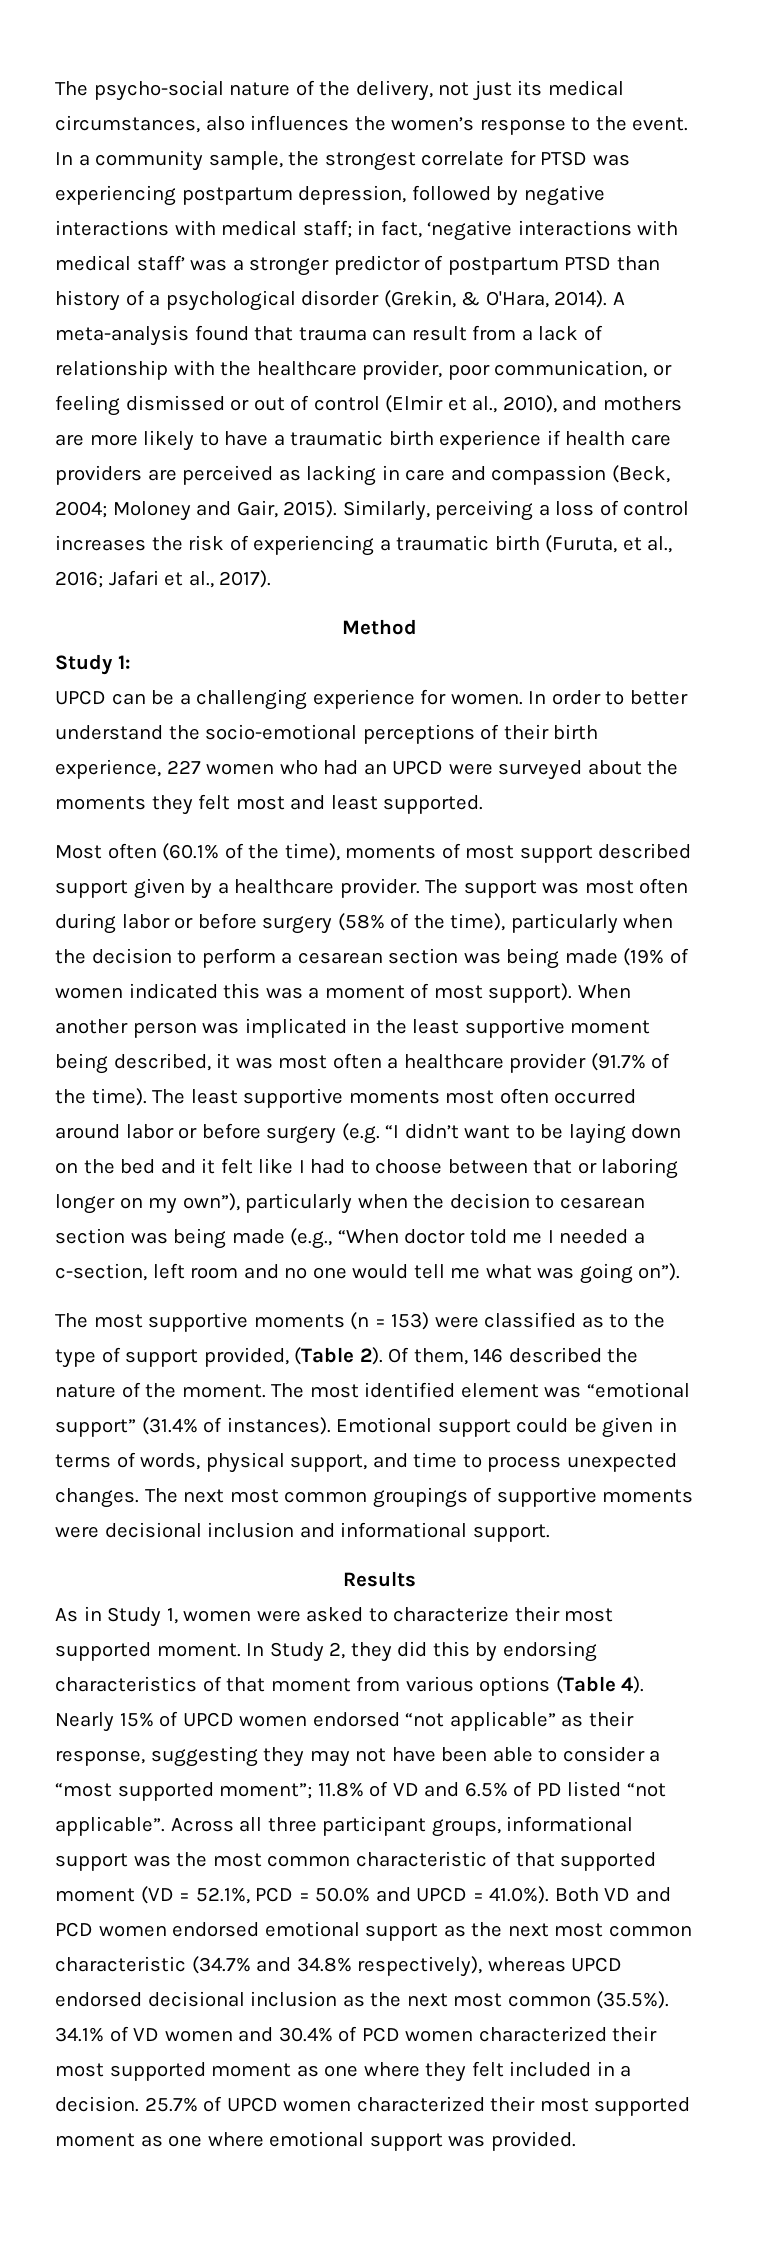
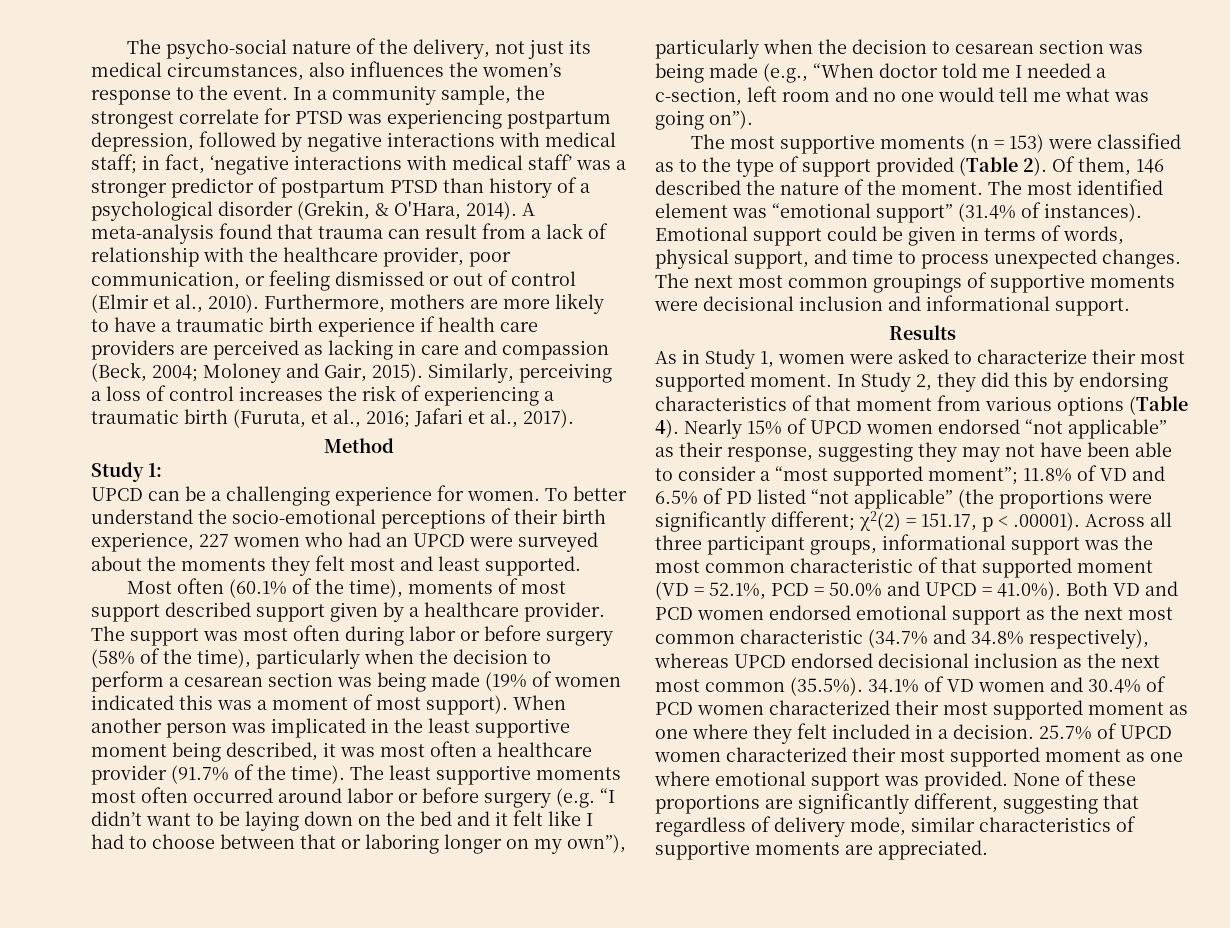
- A meta-analysis found that trauma can result from a lack of relationship with the healthcare provider, poor communication, or feeling dismissed or out of control (Elmir et al., 2010), and mothers are more likely to have a traumatic birth experience if health care providers are perceived as lacking in care and compassion (Beck, 2004; Moloney and Gair, 2015).
+ A meta-analysis found that trauma can result from a lack of relationship with the healthcare provider, poor communication, or feeling dismissed or out of control (Elmir et al., 2010). Furthermore, mothers are more likely to have a traumatic birth experience if health care providers are perceived as lacking in care and compassion (Beck, 2004; Moloney and Gair, 2015).
- In order to better understand the socio-emotional perceptions of their birth experience, 227 women who had an UPCD were surveyed about the moments they felt most and least supported.
+ To better understand the socio-emotional perceptions of their birth experience, 227 women who had an UPCD were surveyed about the moments they felt most and least supported.
- The most supportive moments (n = 153) were classified as to the type of support provided, (Table 2).
+ The most supportive moments (n = 153) were classified as to the type of support provided (Table 2).
- 11.8% of VD and 6.5% of PD listed “not applicable”. Across all three participant groups, informational support was the most common characteristic of that supported moment (VD = 52.1%, PCD = 50.0% and UPCD = 41.0%). Both VD and PCD women endorsed emotional support as the next most common characteristic (34.7% and 34.8% respectively), whereas UPCD endorsed decisional inclusion as the next most common (35.5%). 34.1% of VD women and 30.4% of PCD women characterized their most supported moment as one where they felt included in a decision.
+ 11.8% of VD and 6.5% of PD listed “not applicable” (the proportions were significantly different; χ2(2) = 151.17, p < .00001). Across all three participant groups, informational support was the most common characteristic of that supported moment (VD = 52.1%, PCD = 50.0% and UPCD = 41.0%). Both VD and PCD women endorsed emotional support as the next most common characteristic (34.7% and 34.8% respectively), whereas UPCD endorsed decisional inclusion as the next most common (35.5%). 34.1% of VD women and 30.4% of PCD women characterized their most supported moment as one where they felt included in a decision.
+ None of these proportions are significantly different, suggesting that regardless of delivery mode, similar characteristics of supportive moments are appreciated.

